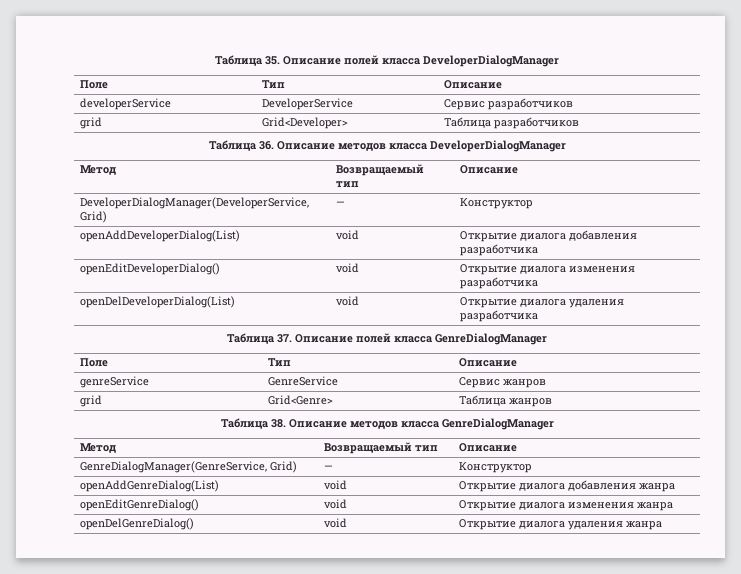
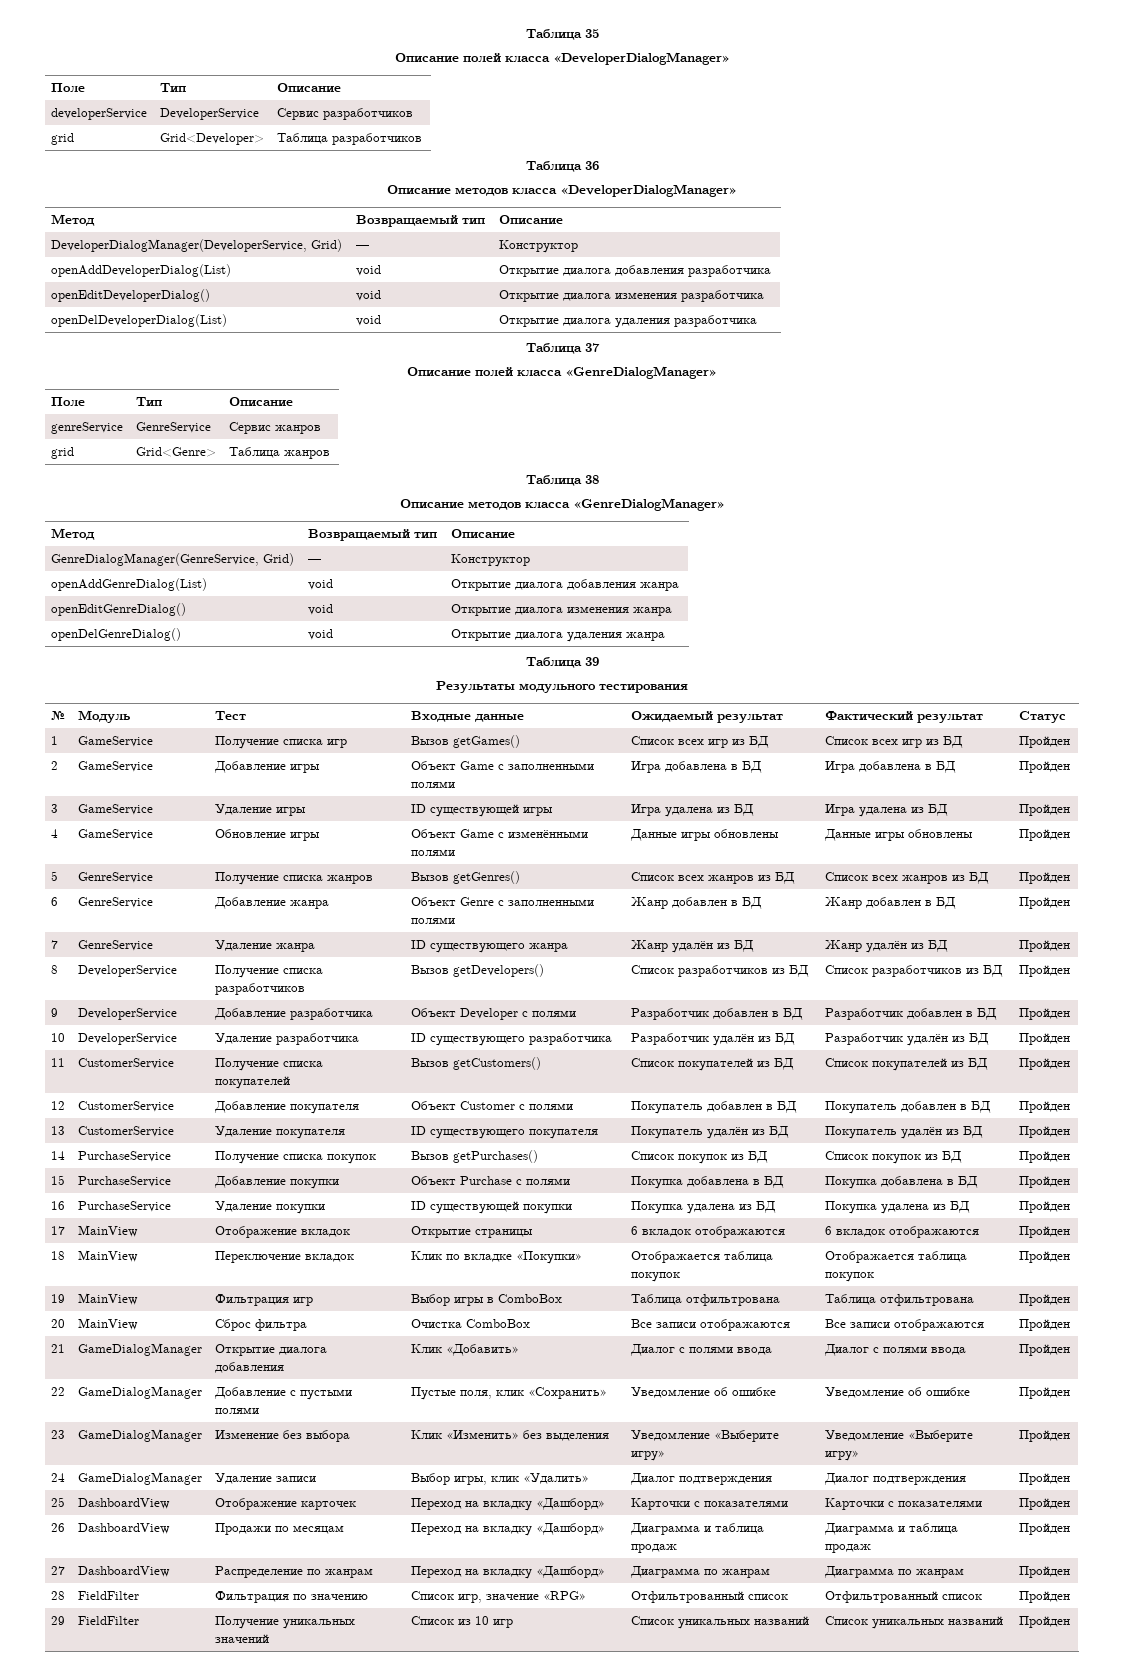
- Таблица 35. Описание полей класса DeveloperDialogManager
+ Таблица 35
+ Описание полей класса «DeveloperDialogManager»
- Таблица 36. Описание методов класса DeveloperDialogManager
+ Таблица 36
+ Описание методов класса «DeveloperDialogManager»
- Таблица 37. Описание полей класса GenreDialogManager
+ Таблица 37
+ Описание полей класса «GenreDialogManager»
- Таблица 38. Описание методов класса GenreDialogManager
+ Таблица 38
+ Описание методов класса «GenreDialogManager»
+ Таблица 39
+ Результаты модульного тестирования
+ № | Модуль | Тест | Входные данные | Ожидаемый результат | Фактический результат | Статус
+ 1 | GameService | Получение списка игр | Вызов getGames() | Список всех игр из БД | Список всех игр из БД | Пройден
+ 2 | GameService | Добавление игры | Объект Game с заполненными полями | Игра добавлена в БД | Игра добавлена в БД | Пройден
+ 3 | GameService | Удаление игры | ID существующей игры | Игра удалена из БД | Игра удалена из БД | Пройден
+ 4 | GameService | Обновление игры | Объект Game с изменёнными полями | Данные игры обновлены | Данные игры обновлены | Пройден
+ 5 | GenreService | Получение списка жанров | Вызов getGenres() | Список всех жанров из БД | Список всех жанров из БД | Пройден
+ 6 | GenreService | Добавление жанра | Объект Genre с заполненными полями | Жанр добавлен в БД | Жанр добавлен в БД | Пройден
+ 7 | GenreService | Удаление жанра | ID существующего жанра | Жанр удалён из БД | Жанр удалён из БД | Пройден
+ 8 | DeveloperService | Получение списка разработчиков | Вызов getDevelopers() | Список разработчиков из БД | Список разработчиков из БД | Пройден
+ 9 | DeveloperService | Добавление разработчика | Объект Developer с полями | Разработчик добавлен в БД | Разработчик добавлен в БД | Пройден
+ 10 | DeveloperService | Удаление разработчика | ID существующего разработчика | Разработчик удалён из БД | Разработчик удалён из БД | Пройден
+ 11 | CustomerService | Получение списка покупателей | Вызов getCustomers() | Список покупателей из БД | Список покупателей из БД | Пройден
+ 12 | CustomerService | Добавление покупателя | Объект Customer с полями | Покупатель добавлен в БД | Покупатель добавлен в БД | Пройден
+ 13 | CustomerService | Удаление покупателя | ID существующего покупателя | Покупатель удалён из БД | Покупатель удалён из БД | Пройден
+ 14 | PurchaseService | Получение списка покупок | Вызов getPurchases() | Список покупок из БД | Список покупок из БД | Пройден
+ 15 | PurchaseService | Добавление покупки | Объект Purchase с полями | Покупка добавлена в БД | Покупка добавлена в БД | Пройден
+ 16 | PurchaseService | Удаление покупки | ID существующей покупки | Покупка удалена из БД | Покупка удалена из БД | Пройден
+ 17 | MainView | Отображение вкладок | Открытие страницы | 6 вкладок отображаются | 6 вкладок отображаются | Пройден
+ 18 | MainView | Переключение вкладок | Клик по вкладке «Покупки» | Отображается таблица покупок | Отображается таблица покупок | Пройден
+ 19 | MainView | Фильтрация игр | Выбор игры в ComboBox | Таблица отфильтрована | Таблица отфильтрована | Пройден
+ 20 | MainView | Сброс фильтра | Очистка ComboBox | Все записи отображаются | Все записи отображаются | Пройден
+ 21 | GameDialogManager | Открытие диалога добавления | Клик «Добавить» | Диалог с полями ввода | Диалог с полями ввода | Пройден
+ 22 | GameDialogManager | Добавление с пустыми полями | Пустые поля, клик «Сохранить» | Уведомление об ошибке | Уведомление об ошибке | Пройден
+ 23 | GameDialogManager | Изменение без выбора | Клик «Изменить» без выделения | Уведомление «Выберите игру» | Уведомление «Выберите игру» | Пройден
+ 24 | GameDialogManager | Удаление записи | Выбор игры, клик «Удалить» | Диалог подтверждения | Диалог подтверждения | Пройден
+ 25 | DashboardView | Отображение карточек | Переход на вкладку «Дашборд» | Карточки с показателями | Карточки с показателями | Пройден
+ 26 | DashboardView | Продажи по месяцам | Переход на вкладку «Дашборд» | Диаграмма и таблица продаж | Диаграмма и таблица продаж | Пройден
+ 27 | DashboardView | Распределение по жанрам | Переход на вкладку «Дашборд» | Диаграмма по жанрам | Диаграмма по жанрам | Пройден
+ 28 | FieldFilter | Фильтрация по значению | Список игр, значение «RPG» | Отфильтрованный список | Отфильтрованный список | Пройден
+ 29 | FieldFilter | Получение уникальных значений | Список из 10 игр | Список уникальных названий | Список уникальных названий | Пройден

